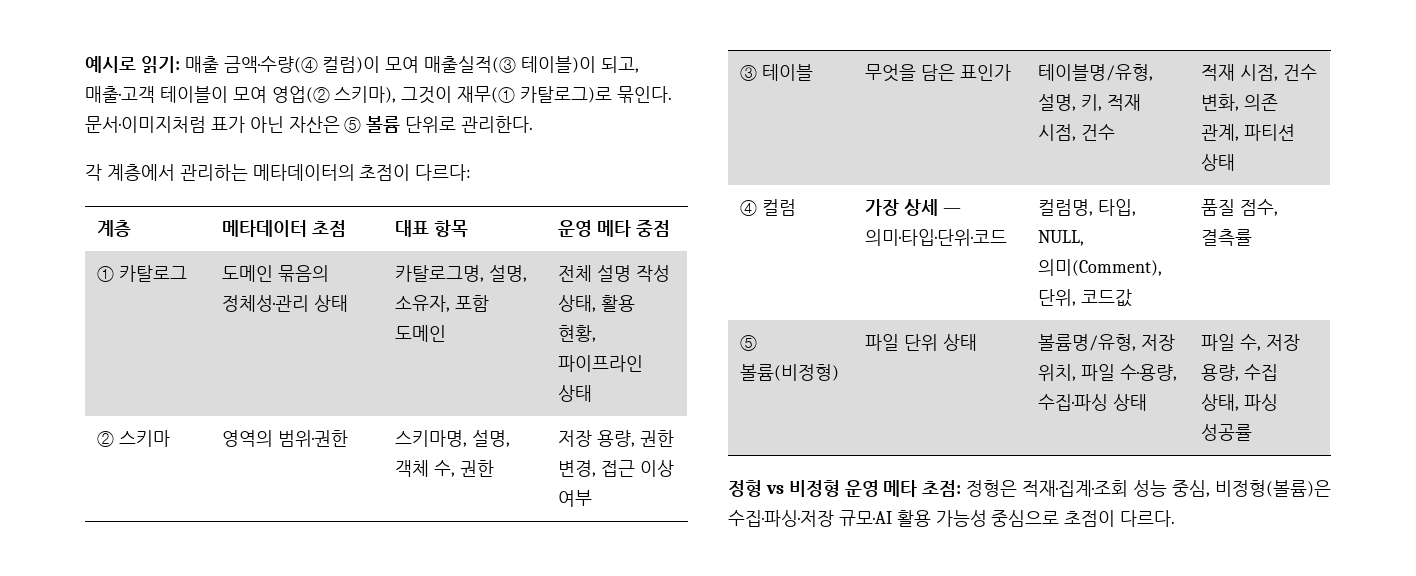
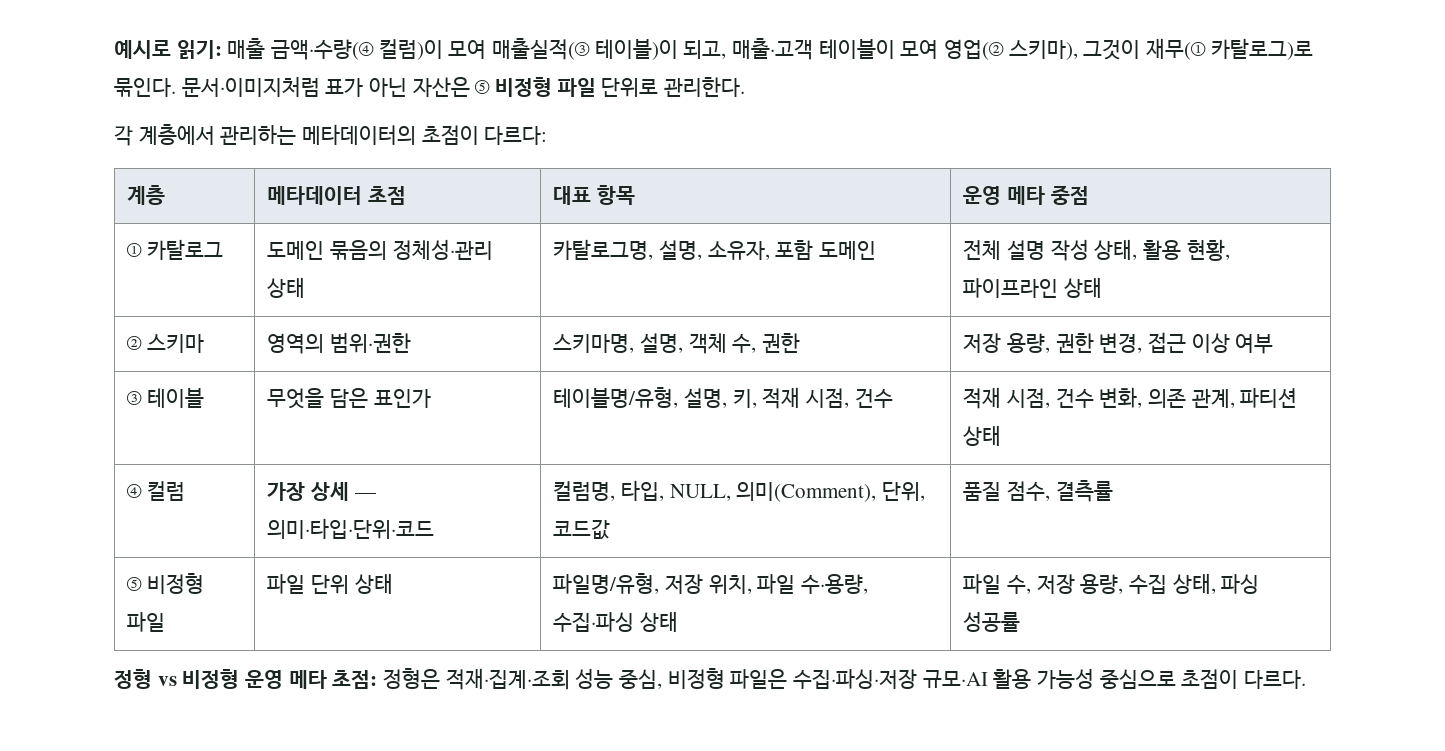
- 문서·이미지처럼 표가 아닌 자산은 ⑤ 볼륨 단위로 관리한다.
+ 문서·이미지처럼 표가 아닌 자산은 ⑤ 비정형 파일 단위로 관리한다.
- ⑤ 볼륨(비정형) | 파일 단위 상태 | 볼륨명/유형, 저장 위치, 파일 수·용량, 수집·파싱 상태 | 파일 수, 저장 용량, 수집 상태, 파싱 성공률
+ ⑤ 비정형 파일 | 파일 단위 상태 | 파일명/유형, 저장 위치, 파일 수·용량, 수집·파싱 상태 | 파일 수, 저장 용량, 수집 상태, 파싱 성공률
- 정형 vs 비정형 운영 메타 초점: 정형은 적재·집계·조회 성능 중심, 비정형(볼륨)은 수집·파싱·저장 규모·AI 활용 가능성 중심으로 초점이 다르다.
+ 정형 vs 비정형 운영 메타 초점: 정형은 적재·집계·조회 성능 중심, 비정형 파일은 수집·파싱·저장 규모·AI 활용 가능성 중심으로 초점이 다르다.

